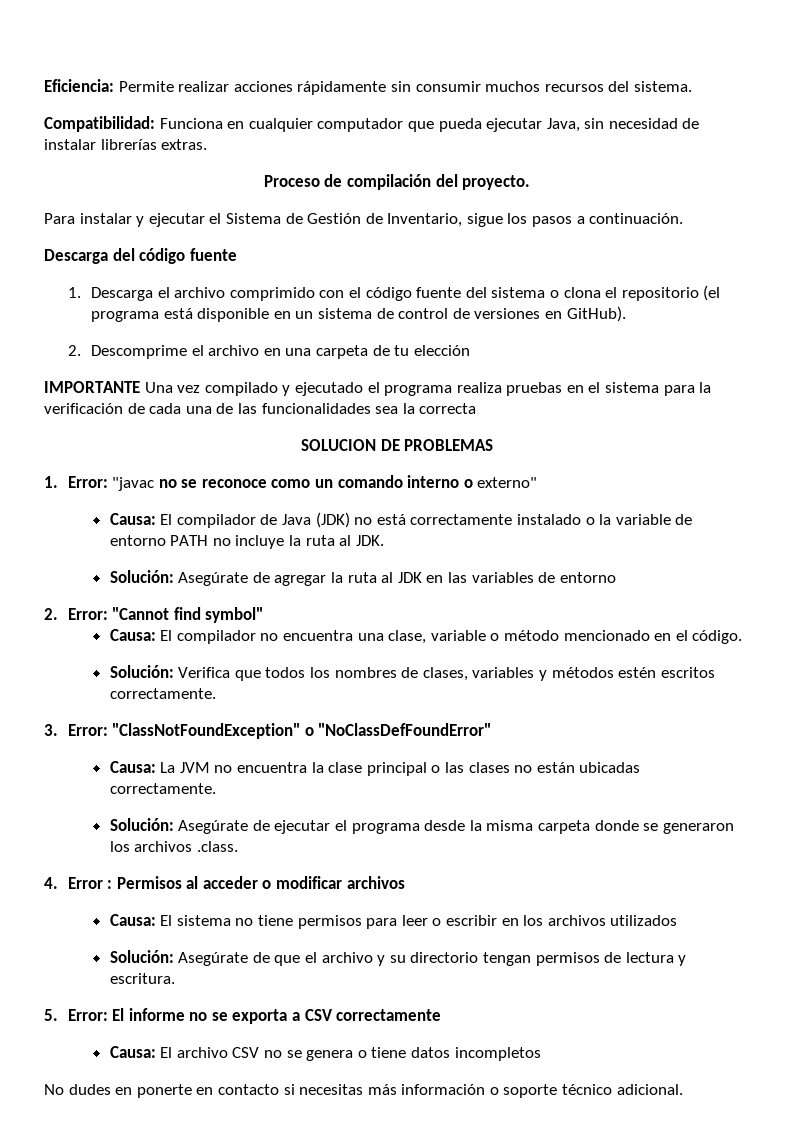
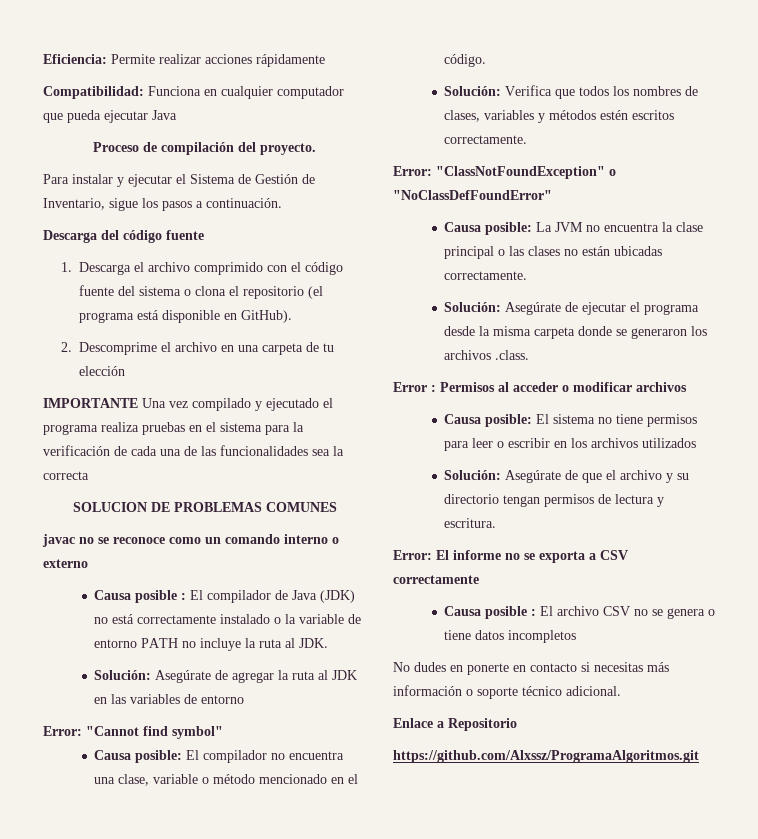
- Eficiencia: Permite realizar acciones rápidamente sin consumir muchos recursos del sistema.
+ Eficiencia: Permite realizar acciones rápidamente
- Compatibilidad: Funciona en cualquier computador que pueda ejecutar Java, sin necesidad de instalar librerías extras.
+ Compatibilidad: Funciona en cualquier computador que pueda ejecutar Java
- 1. Descarga el archivo comprimido con el código fuente del sistema o clona el repositorio (el programa está disponible en un sistema de control de versiones en GitHub).
+ 1. Descarga el archivo comprimido con el código fuente del sistema o clona el repositorio (el programa está disponible en GitHub).
- SOLUCION DE PROBLEMAS
- 1. Error: "javac no se reconoce como un comando interno o externo"
- Causa: El compilador de Java (JDK) no está correctamente instalado o la variable de entorno PATH no incluye la ruta al JDK.
+ SOLUCION DE PROBLEMAS COMUNES
+ javac no se reconoce como un comando interno o externo
+ Causa posible : El compilador de Java (JDK) no está correctamente instalado o la variable de entorno PATH no incluye la ruta al JDK.
- 2. Error: "Cannot find symbol"
+ Error: "Cannot find symbol"
- Causa: El compilador no encuentra una clase, variable o método mencionado en el código.
+ Causa posible: El compilador no encuentra una clase, variable o método mencionado en el código.
- 3. Error: "ClassNotFoundException" o "NoClassDefFoundError"
+ Error: "ClassNotFoundException" o "NoClassDefFoundError"
- Causa: La JVM no encuentra la clase principal o las clases no están ubicadas correctamente.
+ Causa posible: La JVM no encuentra la clase principal o las clases no están ubicadas correctamente.
- 4. Error : Permisos al acceder o modificar archivos
+ Error : Permisos al acceder o modificar archivos
- Causa: El sistema no tiene permisos para leer o escribir en los archivos utilizados
+ Causa posible: El sistema no tiene permisos para leer o escribir en los archivos utilizados
- 5. Error: El informe no se exporta a CSV correctamente
+ Error: El informe no se exporta a CSV correctamente
- Causa: El archivo CSV no se genera o tiene datos incompletos
+ Causa posible : El archivo CSV no se genera o tiene datos incompletos
+ Enlace a Repositorio
+ https://github.com/Alxssz/ProgramaAlgoritmos.git

